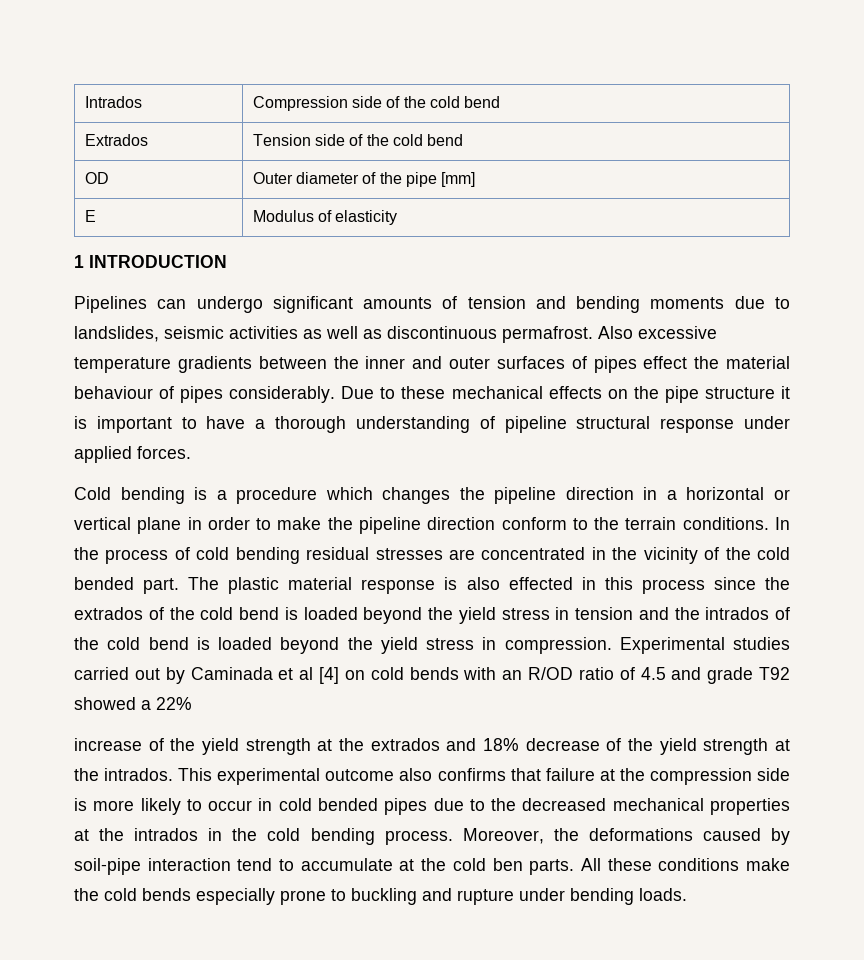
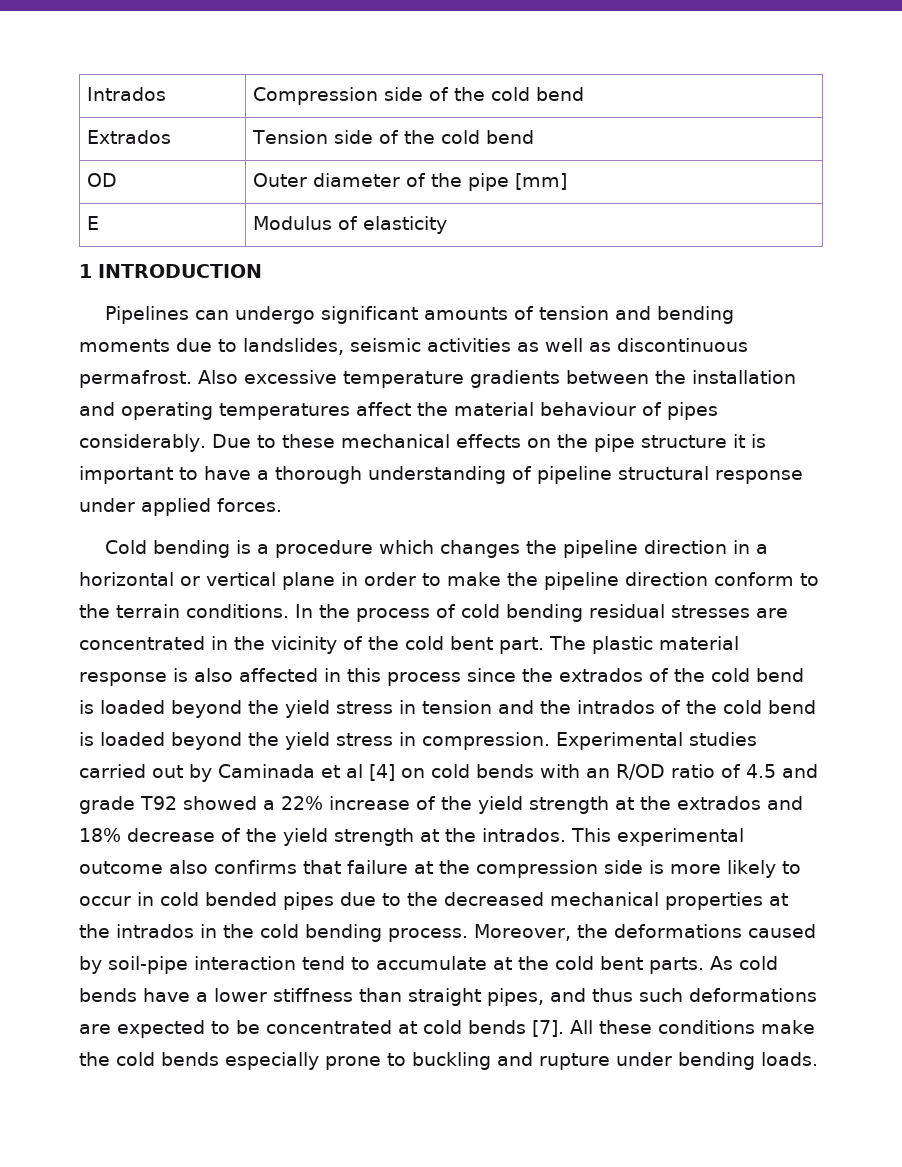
- Also excessive temperature gradients between the inner and outer surfaces of pipes effect the material behaviour of pipes considerably.
+ Also excessive temperature gradients between the installation and operating temperatures affect the material behaviour of pipes considerably.
- In the process of cold bending residual stresses are concentrated in the vicinity of the cold bended part.
+ In the process of cold bending residual stresses are concentrated in the vicinity of the cold bent part.
- The plastic material response is also effected in this process since the extrados of the cold bend is loaded beyond the yield stress in tension and the intrados of the cold bend is loaded beyond the yield stress in compression.
+ The plastic material response is also affected in this process since the extrados of the cold bend is loaded beyond the yield stress in tension and the intrados of the cold bend is loaded beyond the yield stress in compression.
- Experimental studies carried out by Caminada et al [4] on cold bends with an R/OD ratio of 4.5 and grade T92 showed a 22%
- increase of the yield strength at the extrados and 18% decrease of the yield strength at the intrados.
+ Experimental studies carried out by Caminada et al [4] on cold bends with an R/OD ratio of 4.5 and grade T92 showed a 22% increase of the yield strength at the extrados and 18% decrease of the yield strength at the intrados.
- Moreover, the deformations caused by soil-pipe interaction tend to accumulate at the cold ben parts.
+ Moreover, the deformations caused by soil-pipe interaction tend to accumulate at the cold bent parts. As cold bends have a lower stiffness than straight pipes, and thus such deformations are expected to be concentrated at cold bends [7].

